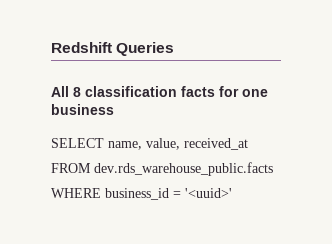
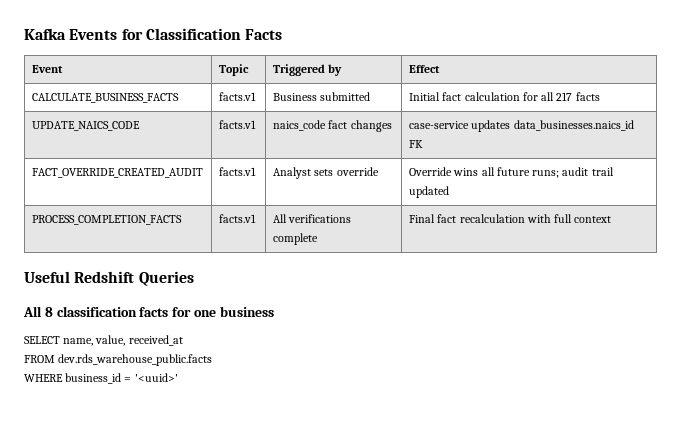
- Redshift Queries
+ Kafka Events for Classification Facts
+ Event | Topic | Triggered by | Effect
+ CALCULATE_BUSINESS_FACTS | facts.v1 | Business submitted | Initial fact calculation for all 217 facts
+ UPDATE_NAICS_CODE | facts.v1 | naics_code fact changes | case-service updates data_businesses.naics_id FK
+ FACT_OVERRIDE_CREATED_AUDIT | facts.v1 | Analyst sets override | Override wins all future runs; audit trail updated
+ PROCESS_COMPLETION_FACTS | facts.v1 | All verifications complete | Final fact recalculation with full context
+ Useful Redshift Queries

